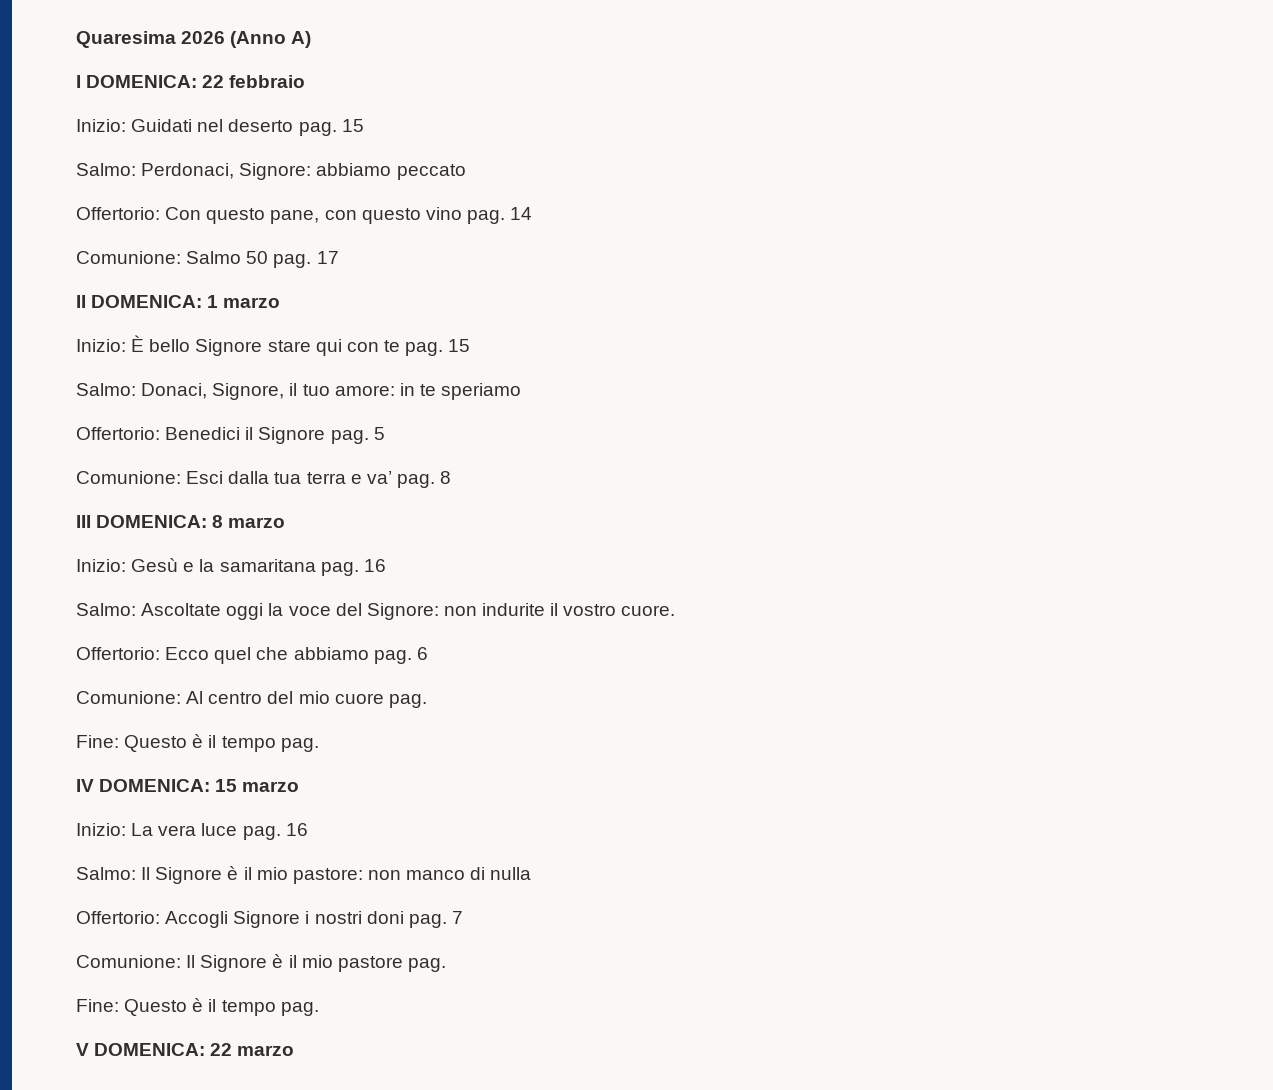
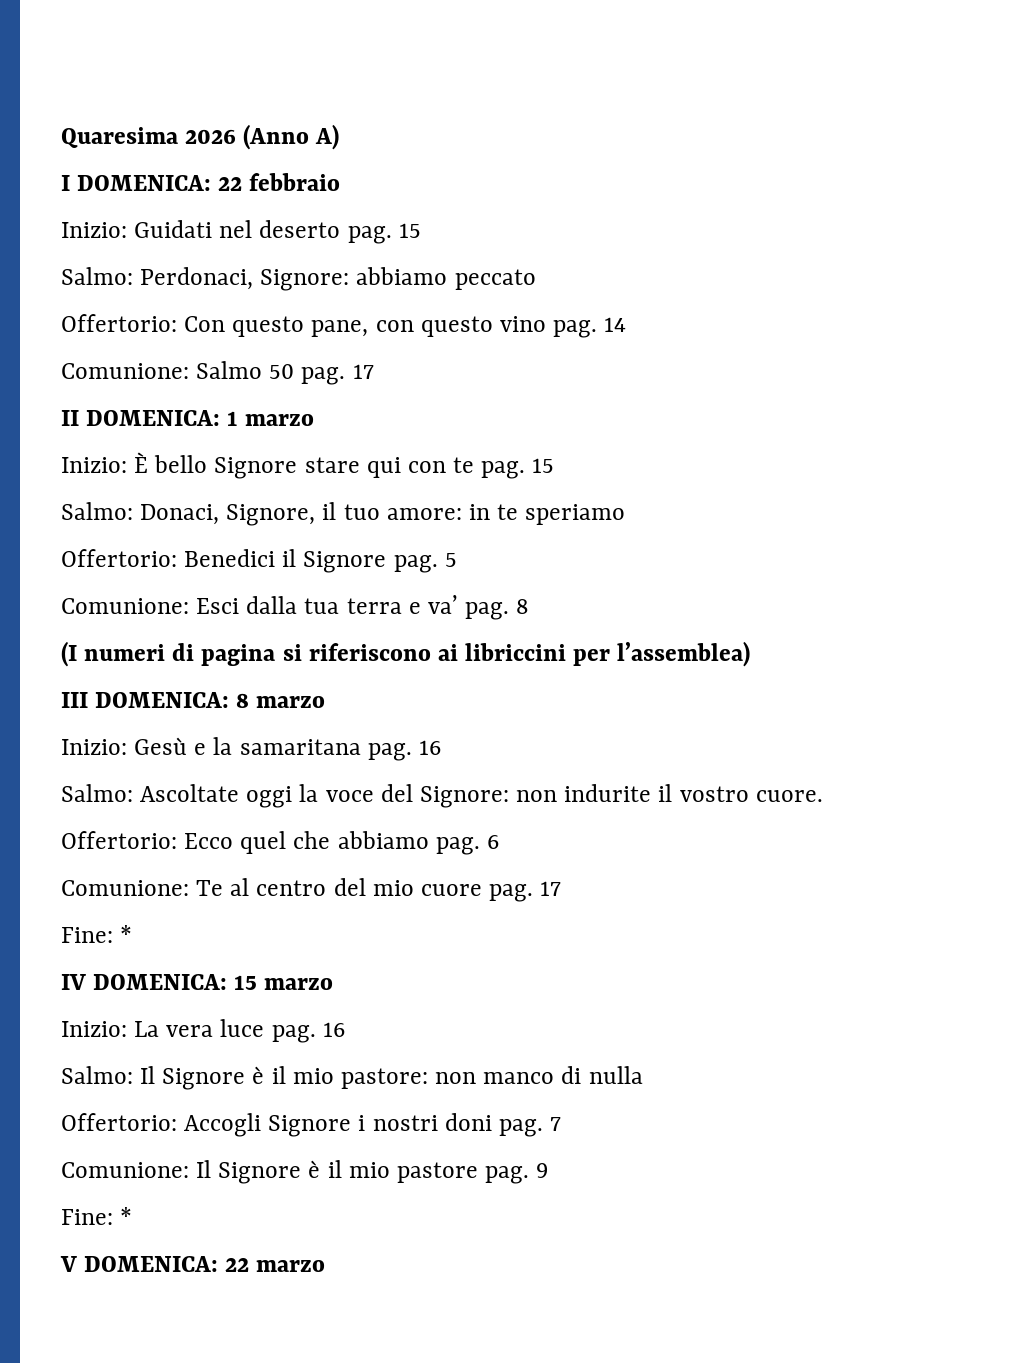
+ (I numeri di pagina si riferiscono ai libriccini per l’assemblea)
- Comunione: Al centro del mio cuore pag.
- Fine: Questo è il tempo pag.
+ Comunione: Te al centro del mio cuore pag. 17
+ Fine: *
- Comunione: Il Signore è il mio pastore pag.
- Fine: Questo è il tempo pag.
+ Comunione: Il Signore è il mio pastore pag. 9
+ Fine: *

